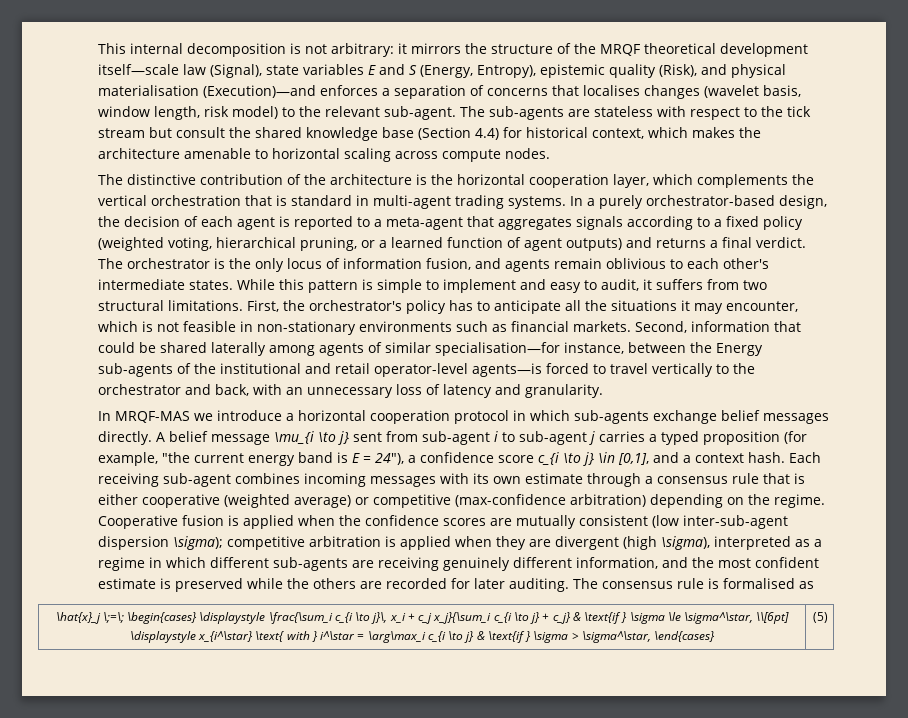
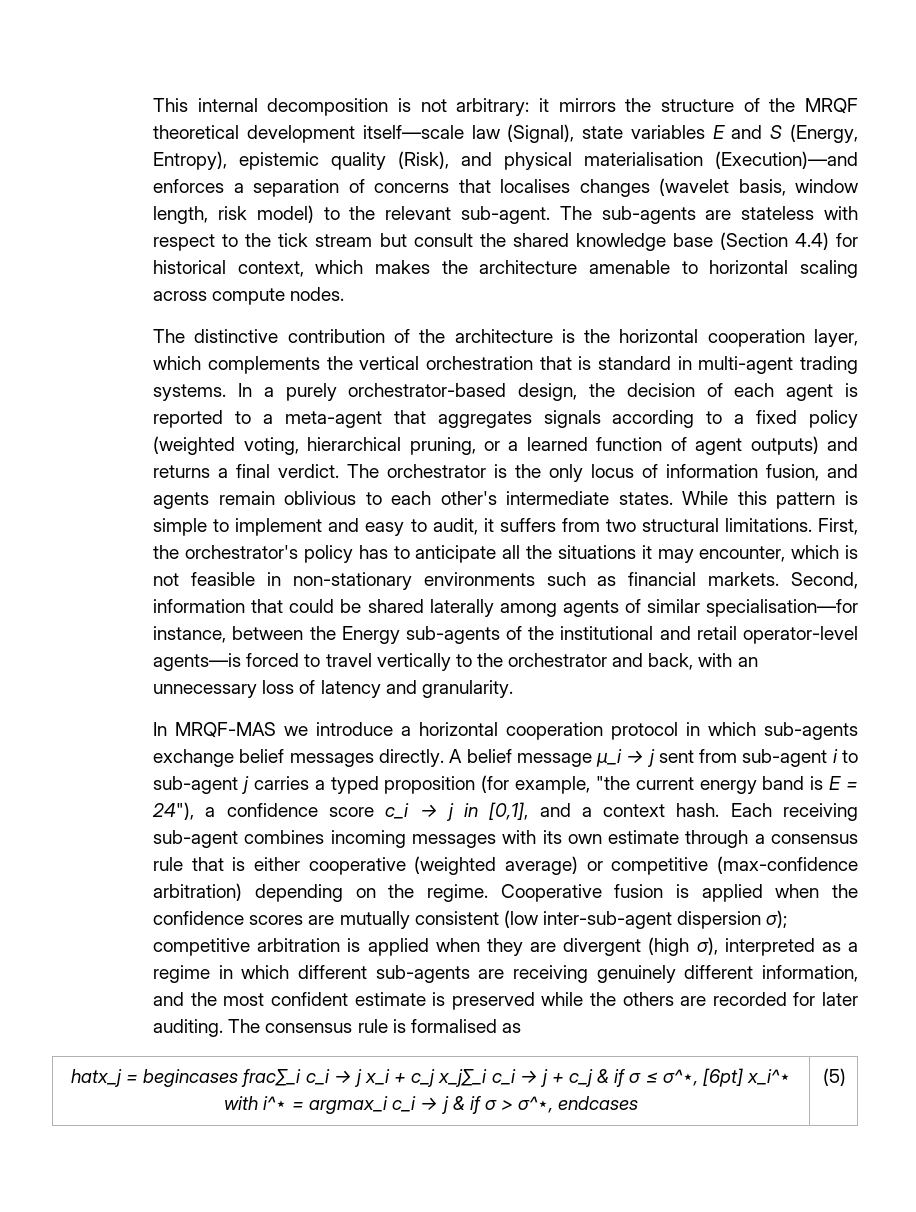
- A belief message \mu_{i \to j} sent from sub-agent i to sub-agent j carries a typed proposition (for example, "the current energy band is E = 24"), a confidence score c_{i \to j} \in [0,1], and a context hash.
+ A belief message μ_i → j sent from sub-agent i to sub-agent j carries a typed proposition (for example, "the current energy band is E = 24"), a confidence score c_i → j in [0,1], and a context hash.
- Cooperative fusion is applied when the confidence scores are mutually consistent (low inter-sub-agent dispersion \sigma); competitive arbitration is applied when they are divergent (high \sigma), interpreted as a regime in which different sub-agents are receiving genuinely different information, and the most confident estimate is preserved while the others are recorded for later auditing.
+ Cooperative fusion is applied when the confidence scores are mutually consistent (low inter-sub-agent dispersion σ); competitive arbitration is applied when they are divergent (high σ), interpreted as a regime in which different sub-agents are receiving genuinely different information, and the most confident estimate is preserved while the others are recorded for later auditing.
- \hat{x}_j \;=\; \begin{cases} \displaystyle \frac{\sum_i c_{i \to j}\, x_i + c_j x_j}{\sum_i c_{i \to j} + c_j} & \text{if } \sigma \le \sigma^\star, \\[6pt] \displaystyle x_{i^\star} \text{ with } i^\star = \arg\max_i c_{i \to j} & \text{if } \sigma > \sigma^\star, \end{cases}
+ hatx_j = begincases frac∑_i c_i → j x_i + c_j x_j∑_i c_i → j + c_j & if σ ≤ σ^⋆, [6pt] x_i^⋆ with i^⋆ = argmax_i c_i → j & if σ > σ^⋆, endcases

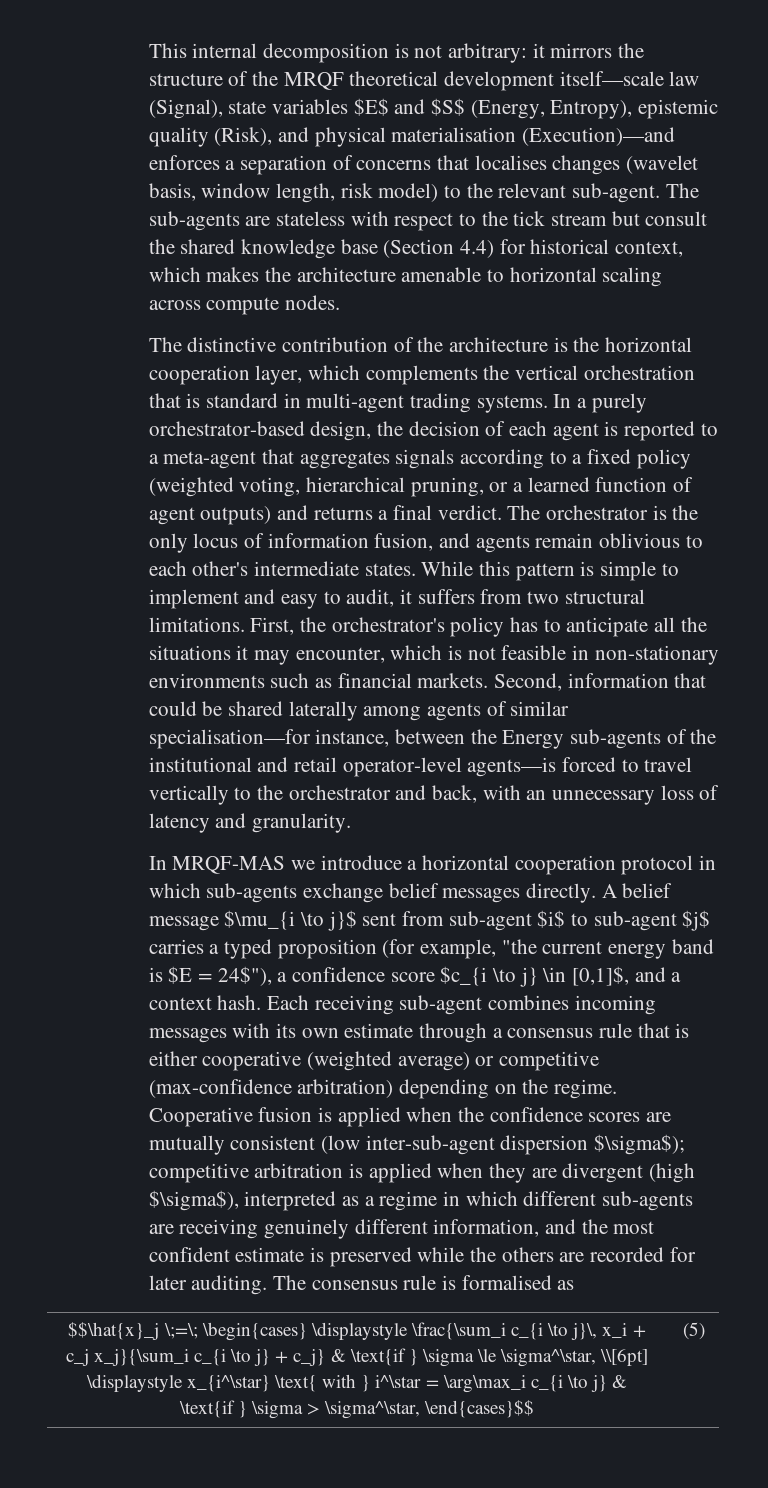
- This internal decomposition is not arbitrary: it mirrors the structure of the MRQF theoretical development itself—scale law (Signal), state variables E and S (Energy, Entropy), epistemic quality (Risk), and physical materialisation (Execution)—and enforces a separation of concerns that localises changes (wavelet basis, window length, risk model) to the relevant sub-agent.
+ This internal decomposition is not arbitrary: it mirrors the structure of the MRQF theoretical development itself—scale law (Signal), state variables $E$ and $S$ (Energy, Entropy), epistemic quality (Risk), and physical materialisation (Execution)—and enforces a separation of concerns that localises changes (wavelet basis, window length, risk model) to the relevant sub-agent.
- A belief message μ_i → j sent from sub-agent i to sub-agent j carries a typed proposition (for example, "the current energy band is E = 24"), a confidence score c_i → j in [0,1], and a context hash.
+ A belief message $\mu_{i \to j}$ sent from sub-agent $i$ to sub-agent $j$ carries a typed proposition (for example, "the current energy band is $E = 24$"), a confidence score $c_{i \to j} \in [0,1]$, and a context hash.
- Cooperative fusion is applied when the confidence scores are mutually consistent (low inter-sub-agent dispersion σ); competitive arbitration is applied when they are divergent (high σ), interpreted as a regime in which different sub-agents are receiving genuinely different information, and the most confident estimate is preserved while the others are recorded for later auditing.
+ Cooperative fusion is applied when the confidence scores are mutually consistent (low inter-sub-agent dispersion $\sigma$); competitive arbitration is applied when they are divergent (high $\sigma$), interpreted as a regime in which different sub-agents are receiving genuinely different information, and the most confident estimate is preserved while the others are recorded for later auditing.
- hatx_j = begincases frac∑_i c_i → j x_i + c_j x_j∑_i c_i → j + c_j & if σ ≤ σ^⋆, [6pt] x_i^⋆ with i^⋆ = argmax_i c_i → j & if σ > σ^⋆, endcases
+ $$\hat{x}_j \;=\; \begin{cases} \displaystyle \frac{\sum_i c_{i \to j}\, x_i + c_j x_j}{\sum_i c_{i \to j} + c_j} & \text{if } \sigma \le \sigma^\star, \\[6pt] \displaystyle x_{i^\star} \text{ with } i^\star = \arg\max_i c_{i \to j} & \text{if } \sigma > \sigma^\star, \end{cases}$$

